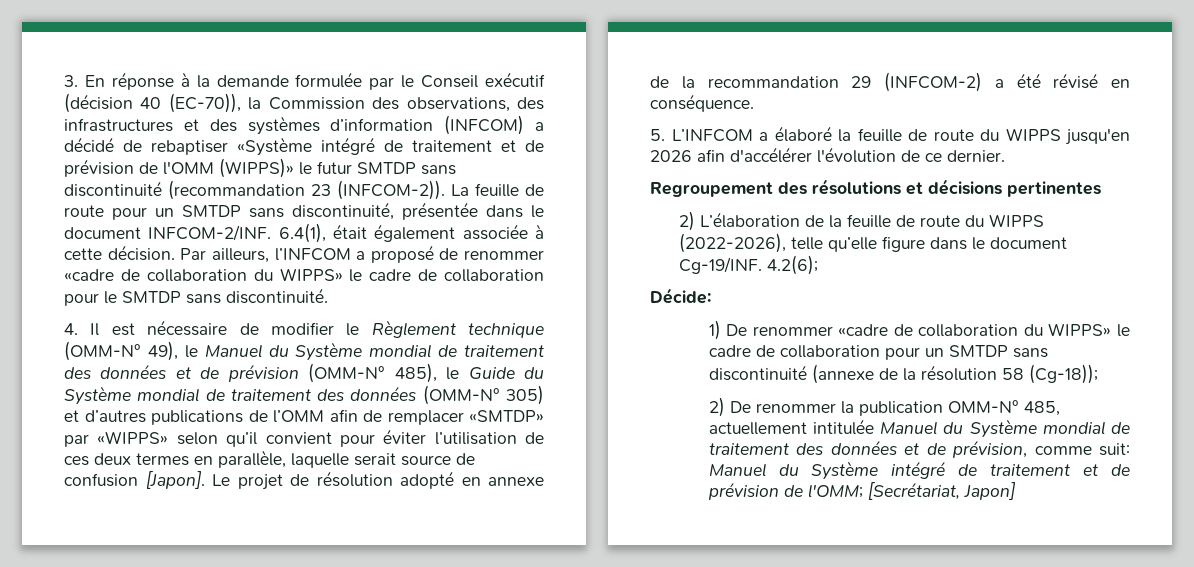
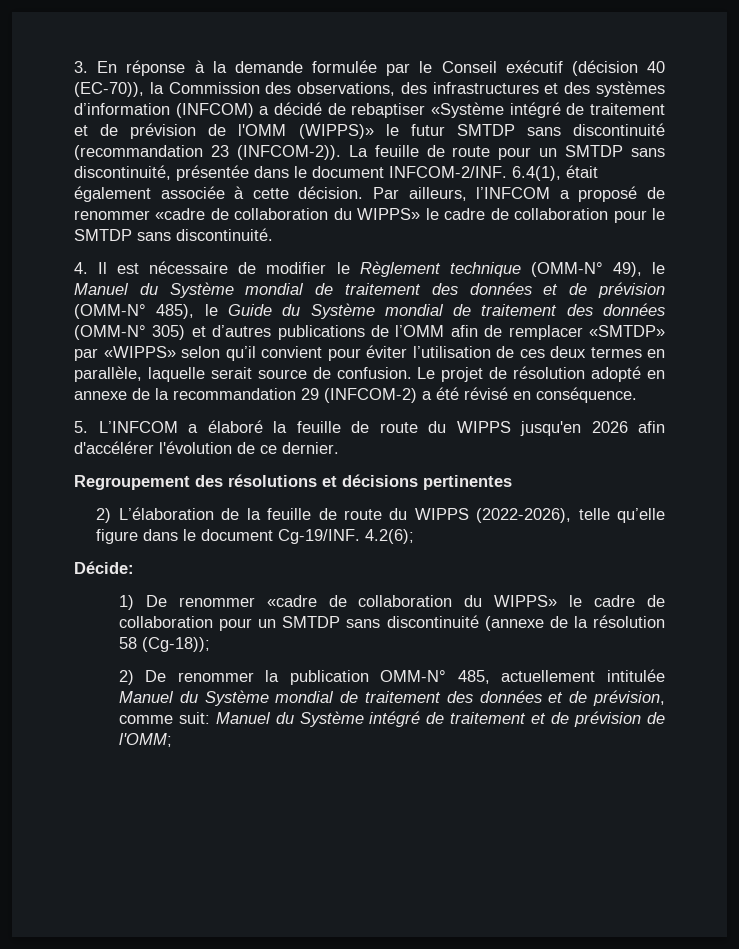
- 4. Il est nécessaire de modifier le Règlement technique (OMM-N° 49), le Manuel du Système mondial de traitement des données et de prévision (OMM-N° 485), le Guide du Système mondial de traitement des données (OMM-N° 305) et d’autres publications de l’OMM afin de remplacer «SMTDP» par «WIPPS» selon qu’il convient pour éviter l’utilisation de ces deux termes en parallèle, laquelle serait source de confusion [Japon].
+ 4. Il est nécessaire de modifier le Règlement technique (OMM-N° 49), le Manuel du Système mondial de traitement des données et de prévision (OMM-N° 485), le Guide du Système mondial de traitement des données (OMM-N° 305) et d’autres publications de l’OMM afin de remplacer «SMTDP» par «WIPPS» selon qu’il convient pour éviter l’utilisation de ces deux termes en parallèle, laquelle serait source de confusion.
- 2) De renommer la publication OMM-N° 485, actuellement intitulée Manuel du Système mondial de traitement des données et de prévision, comme suit: Manuel du Système intégré de traitement et de prévision de l'OMM; [Secrétariat, Japon]
+ 2) De renommer la publication OMM-N° 485, actuellement intitulée Manuel du Système mondial de traitement des données et de prévision, comme suit: Manuel du Système intégré de traitement et de prévision de l'OMM;

